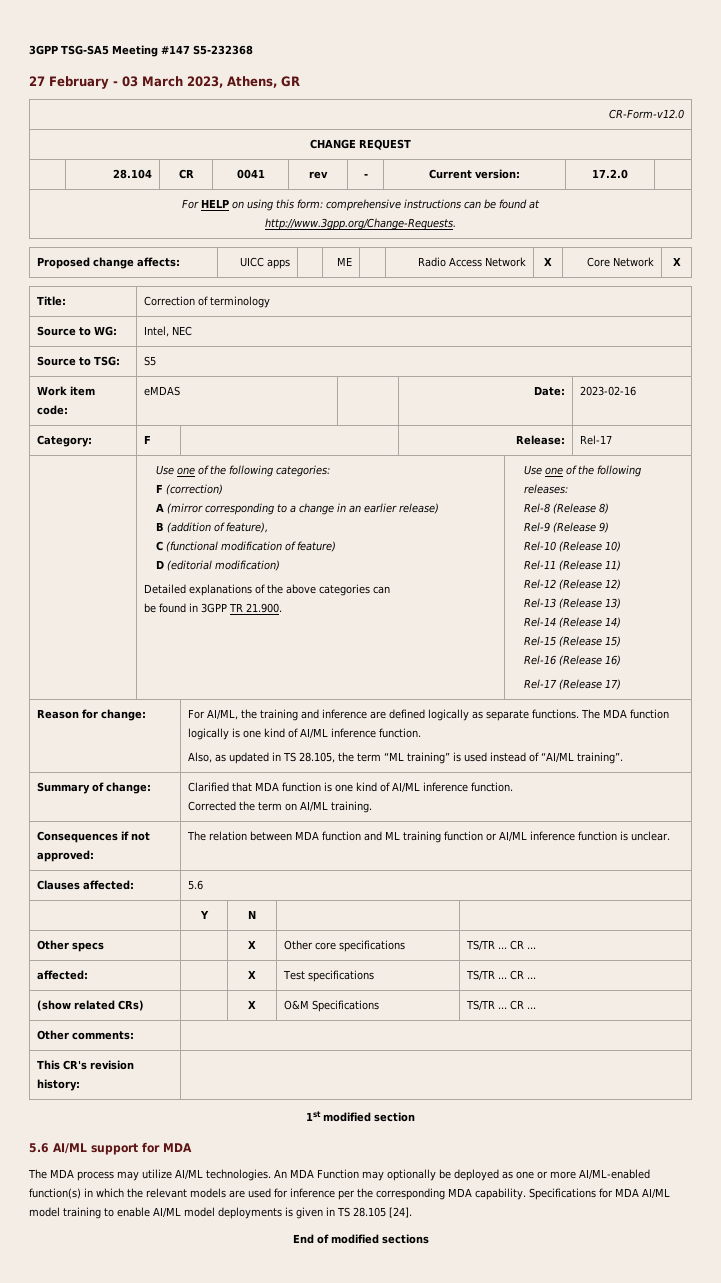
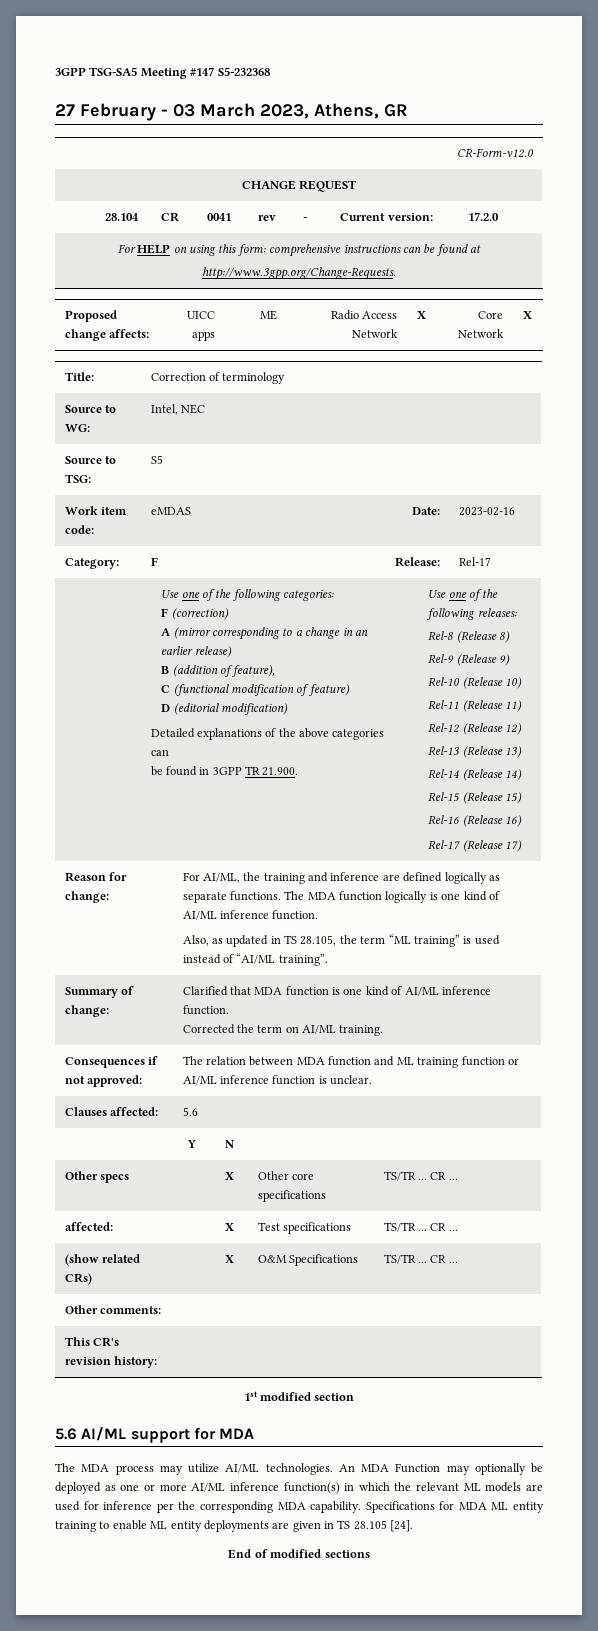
- An MDA Function may optionally be deployed as one or more AI/ML-enabled function(s) in which the relevant models are used for inference per the corresponding MDA capability.
+ An MDA Function may optionally be deployed as one or more AI/ML inference function(s) in which the relevant ML models are used for inference per the corresponding MDA capability.
- Specifications for MDA AI/ML model training to enable AI/ML model deployments is given in TS 28.105 [24].
+ Specifications for MDA ML entity training to enable ML entity deployments are given in TS 28.105 [24].

